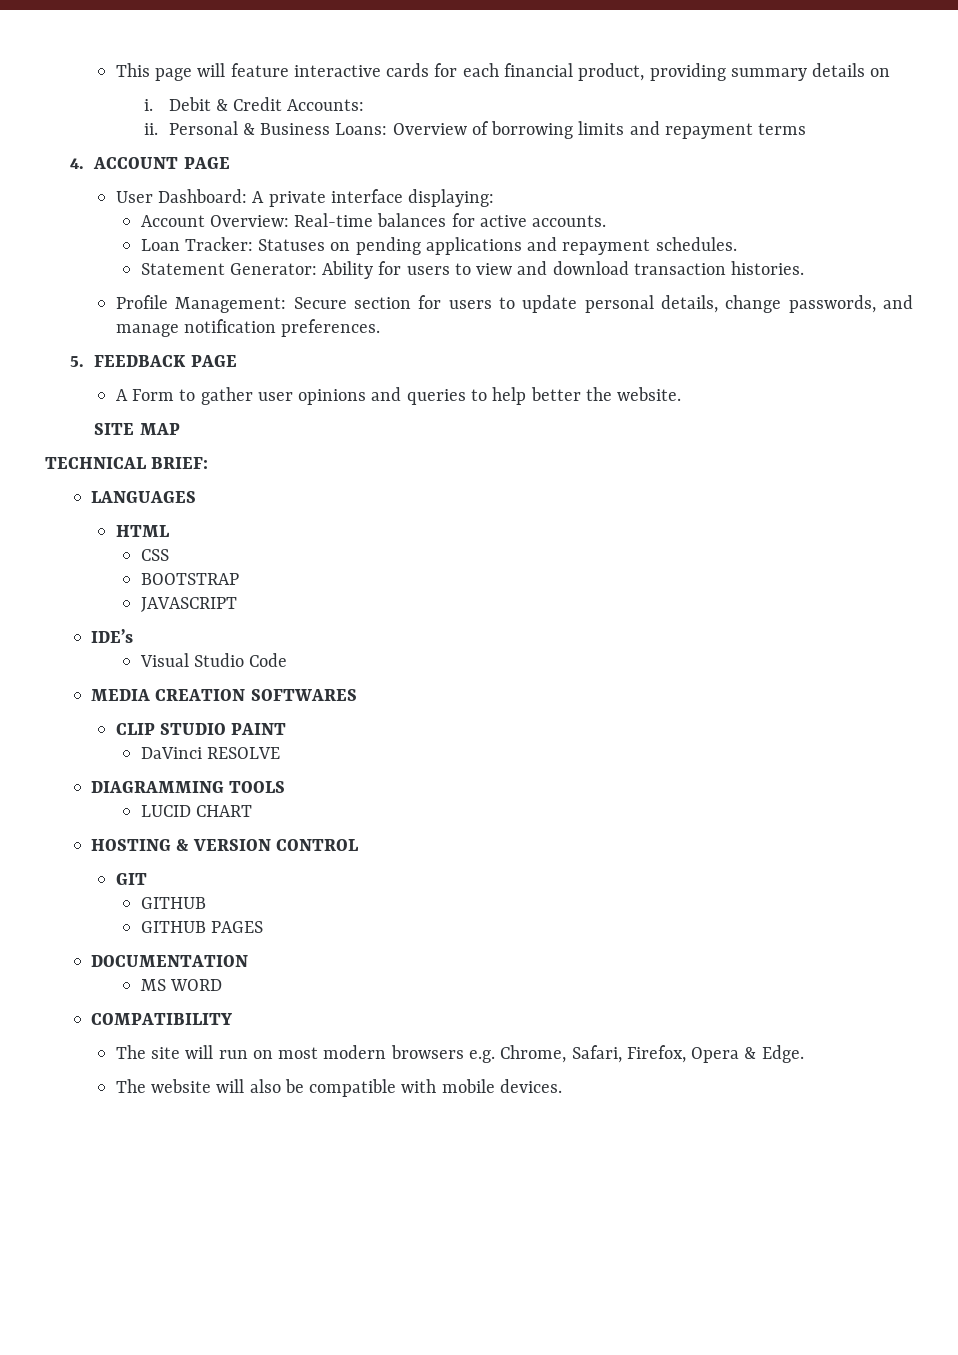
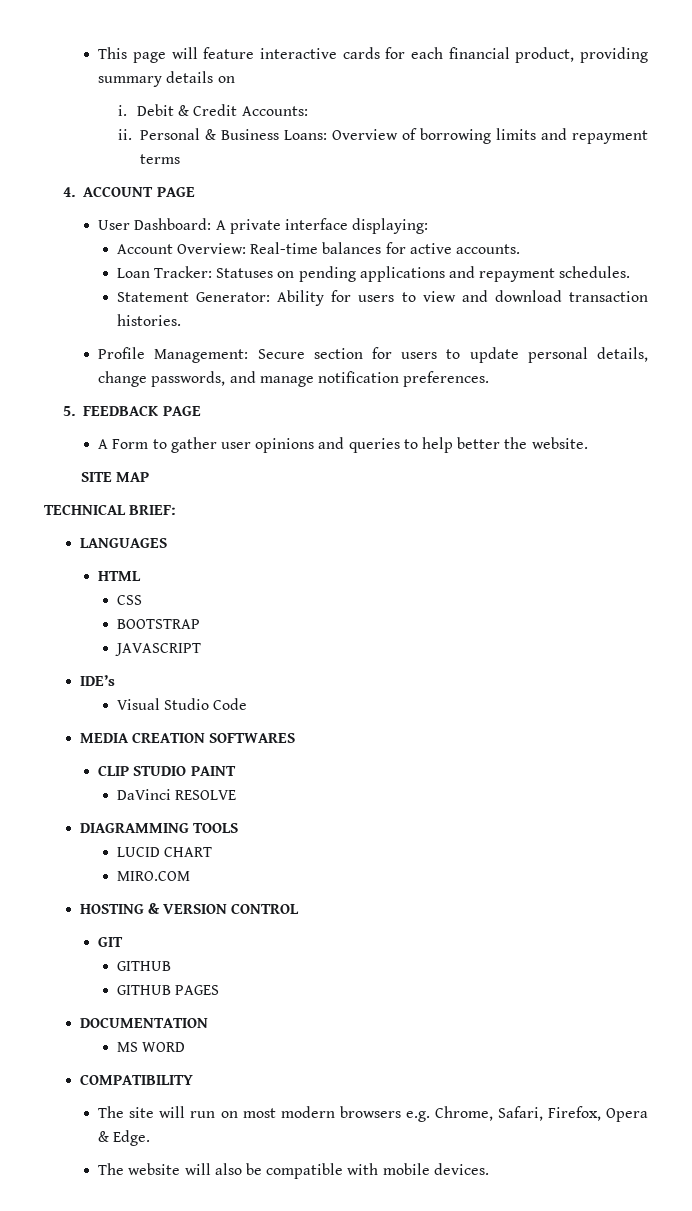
+ MIRO.COM

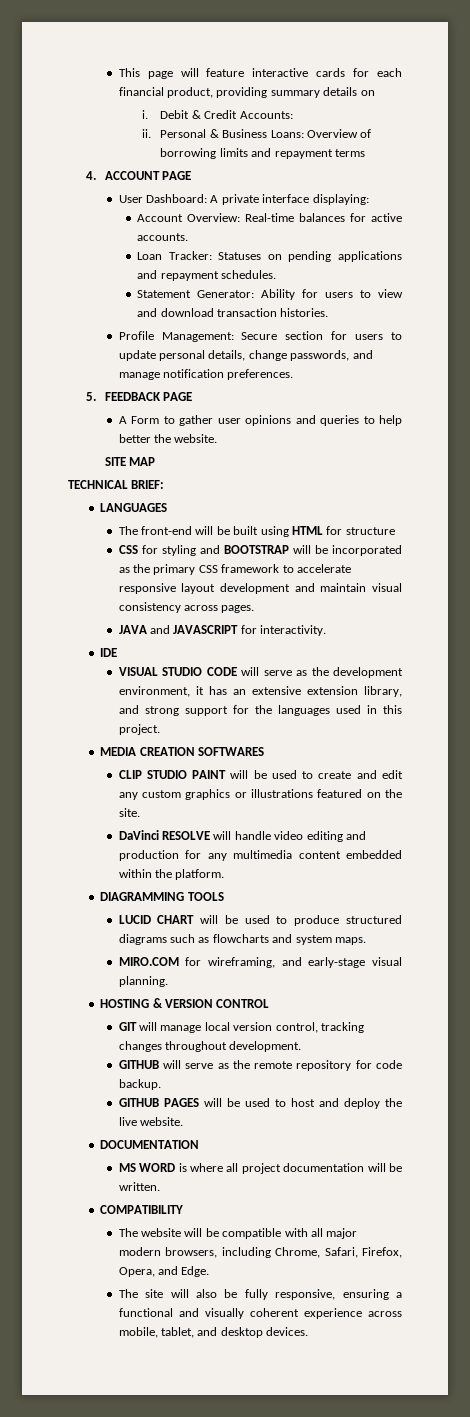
- HTML
- CSS
- BOOTSTRAP
- JAVASCRIPT
- IDE’s
- Visual Studio Code
+ The front-end will be built using HTML for structure
+ CSS for styling and BOOTSTRAP will be incorporated as the primary CSS framework to accelerate responsive layout development and maintain visual consistency across pages.
+ JAVA and JAVASCRIPT for interactivity.
+ IDE
+ VISUAL STUDIO CODE will serve as the development environment, it has an extensive extension library, and strong support for the languages used in this project.
- CLIP STUDIO PAINT
- DaVinci RESOLVE
+ CLIP STUDIO PAINT will be used to create and edit any custom graphics or illustrations featured on the site.
+ DaVinci RESOLVE will handle video editing and production for any multimedia content embedded within the platform.
  DIAGRAMMING TOOLS
- LUCID CHART
- MIRO.COM
+ LUCID CHART will be used to produce structured diagrams such as flowcharts and system maps.
+ MIRO.COM for wireframing, and early-stage visual planning.
- GIT
- GITHUB
- GITHUB PAGES
+ GIT will manage local version control, tracking changes throughout development.
+ GITHUB will serve as the remote repository for code backup.
+ GITHUB PAGES will be used to host and deploy the live website.
  DOCUMENTATION
- MS WORD
+ MS WORD is where all project documentation will be written.
  COMPATIBILITY
- The site will run on most modern browsers e.g. Chrome, Safari, Firefox, Opera & Edge.
+ The website will be compatible with all major modern browsers, including Chrome, Safari, Firefox, Opera, and Edge.
- The website will also be compatible with mobile devices.
+ The site will also be fully responsive, ensuring a functional and visually coherent experience across mobile, tablet, and desktop devices.

